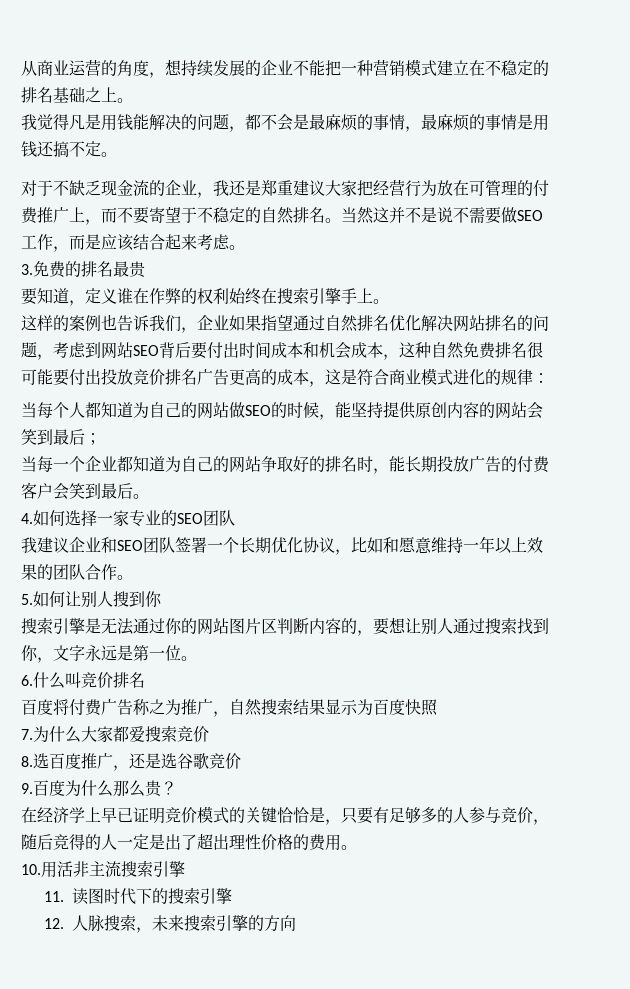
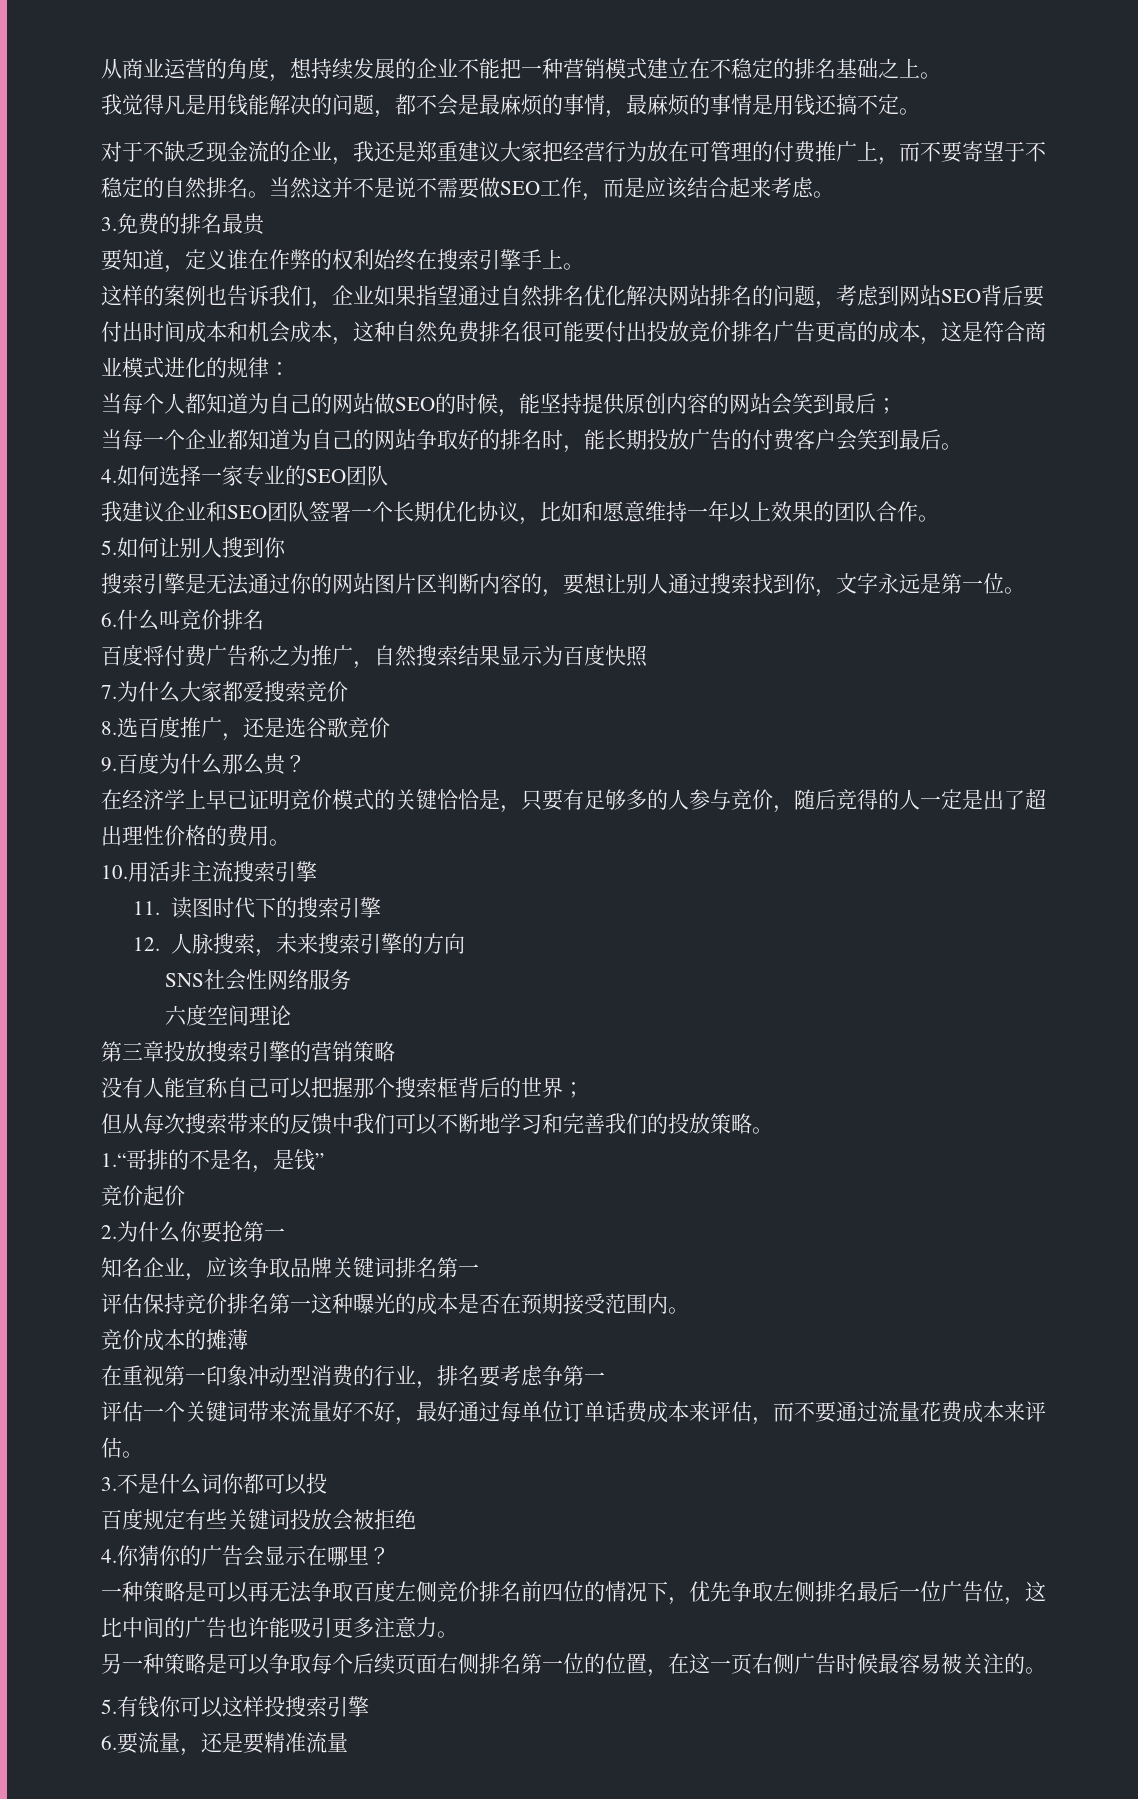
+ SNS社会性网络服务
+ 六度空间理论
+ 第三章投放搜索引擎的营销策略
+ 没有人能宣称自己可以把握那个搜索框背后的世界；
+ 但从每次搜索带来的反馈中我们可以不断地学习和完善我们的投放策略。
+ 1.“哥排的不是名，是钱”
+ 竞价起价
+ 2.为什么你要抢第一
+ 知名企业，应该争取品牌关键词排名第一
+ 评估保持竞价排名第一这种曝光的成本是否在预期接受范围内。
+ 竞价成本的摊薄
+ 在重视第一印象冲动型消费的行业，排名要考虑争第一
+ 评估一个关键词带来流量好不好，最好通过每单位订单话费成本来评估，而不要通过流量花费成本来评估。
+ 3.不是什么词你都可以投
+ 百度规定有些关键词投放会被拒绝
+ 4.你猜你的广告会显示在哪里？
+ 一种策略是可以再无法争取百度左侧竞价排名前四位的情况下，优先争取左侧排名最后一位广告位，这比中间的广告也许能吸引更多注意力。
+ 另一种策略是可以争取每个后续页面右侧排名第一位的位置，在这一页右侧广告时候最容易被关注的。
+ 5.有钱你可以这样投搜索引擎
+ 6.要流量，还是要精准流量

